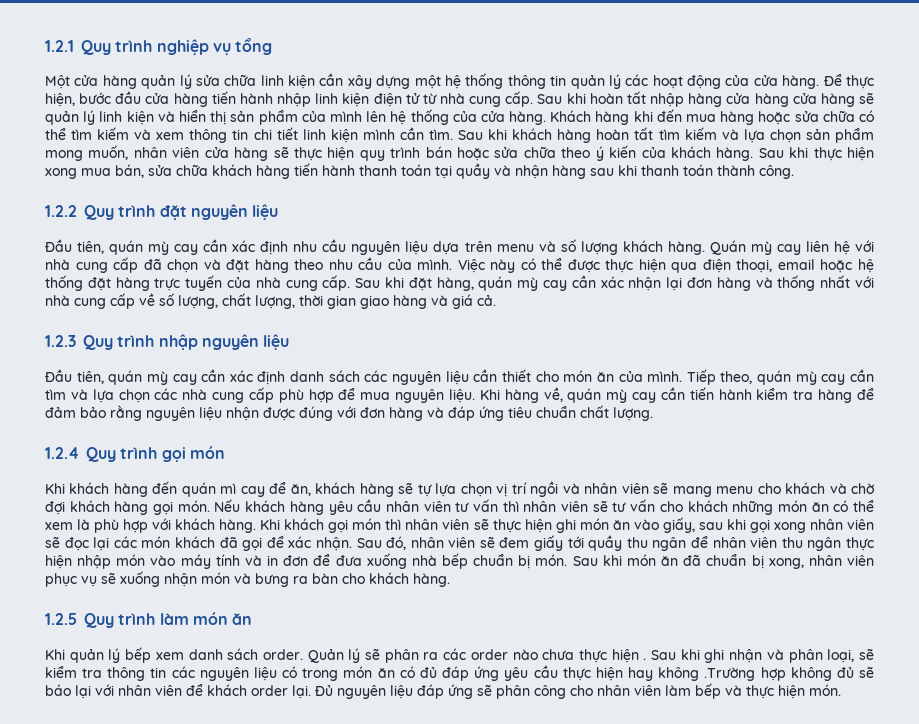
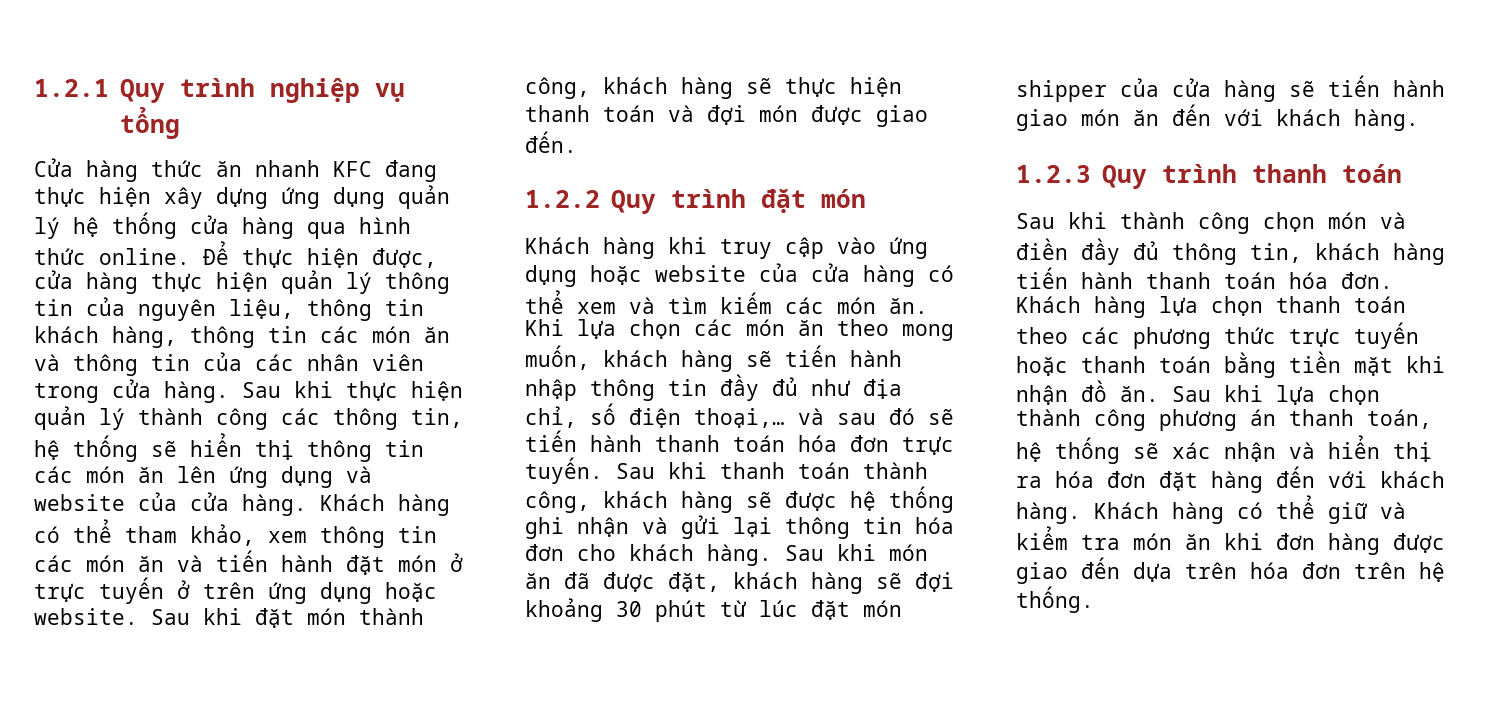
- Một cửa hàng quản lý sửa chữa linh kiện cần xây dựng một hệ thống thông tin quản lý các hoạt động của cửa hàng. Để thực hiện, bước đầu cửa hàng tiến hành nhập linh kiện điện tử từ nhà cung cấp. Sau khi hoàn tất nhập hàng cửa hàng cửa hàng sẽ quản lý linh kiện và hiển thị sản phẩm của mình lên hệ thống của cửa hàng.
+ Cửa hàng thức ăn nhanh KFC đang thực hiện xây dựng ứng dụng quản lý hệ thống cửa hàng qua hình thức online. Để thực hiện được, cửa hàng thực hiện quản lý thông tin của nguyên liệu, thông tin khách hàng, thông tin các món ăn và thông tin của các nhân viên trong cửa hàng. Sau khi thực hiện quản lý thành công các thông tin, hệ thống sẽ hiển thị thông tin các món ăn lên ứng dụng và website của cửa hàng.
- Khách hàng khi đến mua hàng hoặc sửa chữa có thể tìm kiếm và xem thông tin chi tiết linh kiện mình cần tìm. Sau khi khách hàng hoàn tất tìm kiếm và lựa chọn sản phẩm mong muốn, nhân viên cửa hàng sẽ thực hiện quy trình bán hoặc sửa chữa theo ý kiến của khách hàng. Sau khi thực hiện xong mua bán, sửa chữa khách hàng tiến hành thanh toán tại quầy và nhận hàng sau khi thanh toán thành công.
- 1.2.2 Quy trình đặt nguyên liệu
- Đầu tiên, quán mỳ cay cần xác định nhu cầu nguyên liệu dựa trên menu và số lượng khách hàng. Quán mỳ cay liên hệ với nhà cung cấp đã chọn và đặt hàng theo nhu cầu của mình. Việc này có thể được thực hiện qua điện thoại, email hoặc hệ thống đặt hàng trực tuyến của nhà cung cấp. Sau khi đặt hàng, quán mỳ cay cần xác nhận lại đơn hàng và thống nhất với nhà cung cấp về số lượng, chất lượng, thời gian giao hàng và giá cả.
- 1.2.3 Quy trình nhập nguyên liệu
- Đầu tiên, quán mỳ cay cần xác định danh sách các nguyên liệu cần thiết cho món ăn của mình. Tiếp theo, quán mỳ cay cần tìm và lựa chọn các nhà cung cấp phù hợp để mua nguyên liệu. Khi hàng về, quán mỳ cay cần tiến hành kiểm tra hàng để đảm bảo rằng nguyên liệu nhận được đúng với đơn hàng và đáp ứng tiêu chuẩn chất lượng.
- 1.2.4 Quy trình gọi món
- Khi khách hàng đến quán mì cay để ăn, khách hàng sẽ tự lựa chọn vị trí ngồi và nhân viên sẽ mang menu cho khách và chờ đợi khách hàng gọi món. Nếu khách hàng yêu cầu nhân viên tư vấn thì nhân viên sẽ tư vấn cho khách những món ăn có thể xem là phù hợp với khách hàng. Khi khách gọi món thì nhân viên sẽ thực hiện ghi món ăn vào giấy, sau khi gọi xong nhân viên sẽ đọc lại các món khách đã gọi để xác nhận. Sau đó, nhân viên sẽ đem giấy tới quầy thu ngân để nhân viên thu ngân thực hiện nhập món vào máy tính và in đơn để đưa xuống nhà bếp chuẩn bị món. Sau khi món ăn đã chuẩn bị xong, nhân viên phục vụ sẽ xuống nhận món và bưng ra bàn cho khách hàng.
- 1.2.5 Quy trình làm món ăn
- Khi quản lý bếp xem danh sách order. Quản lý sẽ phân ra các order nào chưa thực hiện . Sau khi ghi nhận và phân loại, sẽ kiểm tra thông tin các nguyên liệu có trong món ăn có đủ đáp ứng yêu cầu thực hiện hay không .Trường hợp không đủ sẽ báo lại với nhân viên để khách order lại. Đủ nguyên liệu đáp ứng sẽ phân công cho nhân viên làm bếp và thực hiện món.
+ Khách hàng có thể tham khảo, xem thông tin các món ăn và tiến hành đặt món ở trực tuyến ở trên ứng dụng hoặc website. Sau khi đặt món thành công, khách hàng sẽ thực hiện thanh toán và đợi món được giao đến.
+ 1.2.2 Quy trình đặt món
+ Khách hàng khi truy cập vào ứng dụng hoặc website của cửa hàng có thể xem và tìm kiếm các món ăn. Khi lựa chọn các món ăn theo mong muốn, khách hàng sẽ tiến hành nhập thông tin đầy đủ như địa chỉ, số điện thoại,… và sau đó sẽ tiến hành thanh toán hóa đơn trực tuyến. Sau khi thanh toán thành công, khách hàng sẽ được hệ thống ghi nhận và gửi lại thông tin hóa đơn cho khách hàng. Sau khi món ăn đã được đặt, khách hàng sẽ đợi khoảng 30 phút từ lúc đặt món shipper của cửa hàng sẽ tiến hành giao món ăn đến với khách hàng.
+ 1.2.3 Quy trình thanh toán
+ Sau khi thành công chọn món và điền đầy đủ thông tin, khách hàng tiến hành thanh toán hóa đơn. Khách hàng lựa chọn thanh toán theo các phương thức trực tuyến hoặc thanh toán bằng tiền mặt khi nhận đồ ăn. Sau khi lựa chọn thành công phương án thanh toán, hệ thống sẽ xác nhận và hiển thị ra hóa đơn đặt hàng đến với khách hàng. Khách hàng có thể giữ và kiểm tra món ăn khi đơn hàng được giao đến dựa trên hóa đơn trên hệ thống.

